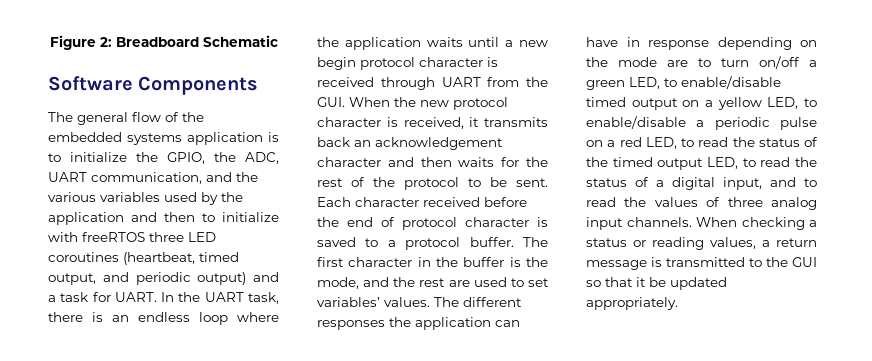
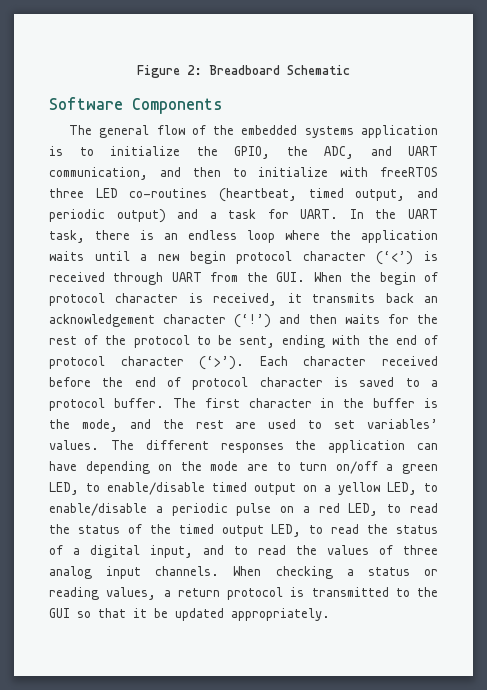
- The general flow of the embedded systems application is to initialize the GPIO, the ADC, UART communication, and the various variables used by the application and then to initialize with freeRTOS three LED coroutines (heartbeat, timed output, and periodic output) and a task for UART.
+ The general flow of the embedded systems application is to initialize the GPIO, the ADC, and UART communication, and then to initialize with freeRTOS three LED co-routines (heartbeat, timed output, and periodic output) and a task for UART.
- In the UART task, there is an endless loop where the application waits until a new begin protocol character is received through UART from the GUI. When the new protocol character is received, it transmits back an acknowledgement character and then waits for the rest of the protocol to be sent.
+ In the UART task, there is an endless loop where the application waits until a new begin protocol character (‘<’) is received through UART from the GUI. When the begin of protocol character is received, it transmits back an acknowledgement character (‘!’) and then waits for the rest of the protocol to be sent, ending with the end of protocol character (‘>’).
- The different responses the application can have in response depending on the mode are to turn on/off a green LED, to enable/disable timed output on a yellow LED, to enable/disable a periodic pulse on a red LED, to read the status of the timed output LED, to read the status of a digital input, and to read the values of three analog input channels.
+ The different responses the application can have depending on the mode are to turn on/off a green LED, to enable/disable timed output on a yellow LED, to enable/disable a periodic pulse on a red LED, to read the status of the timed output LED, to read the status of a digital input, and to read the values of three analog input channels.
- When checking a status or reading values, a return message is transmitted to the GUI so that it be updated appropriately.
+ When checking a status or reading values, a return protocol is transmitted to the GUI so that it be updated appropriately.

